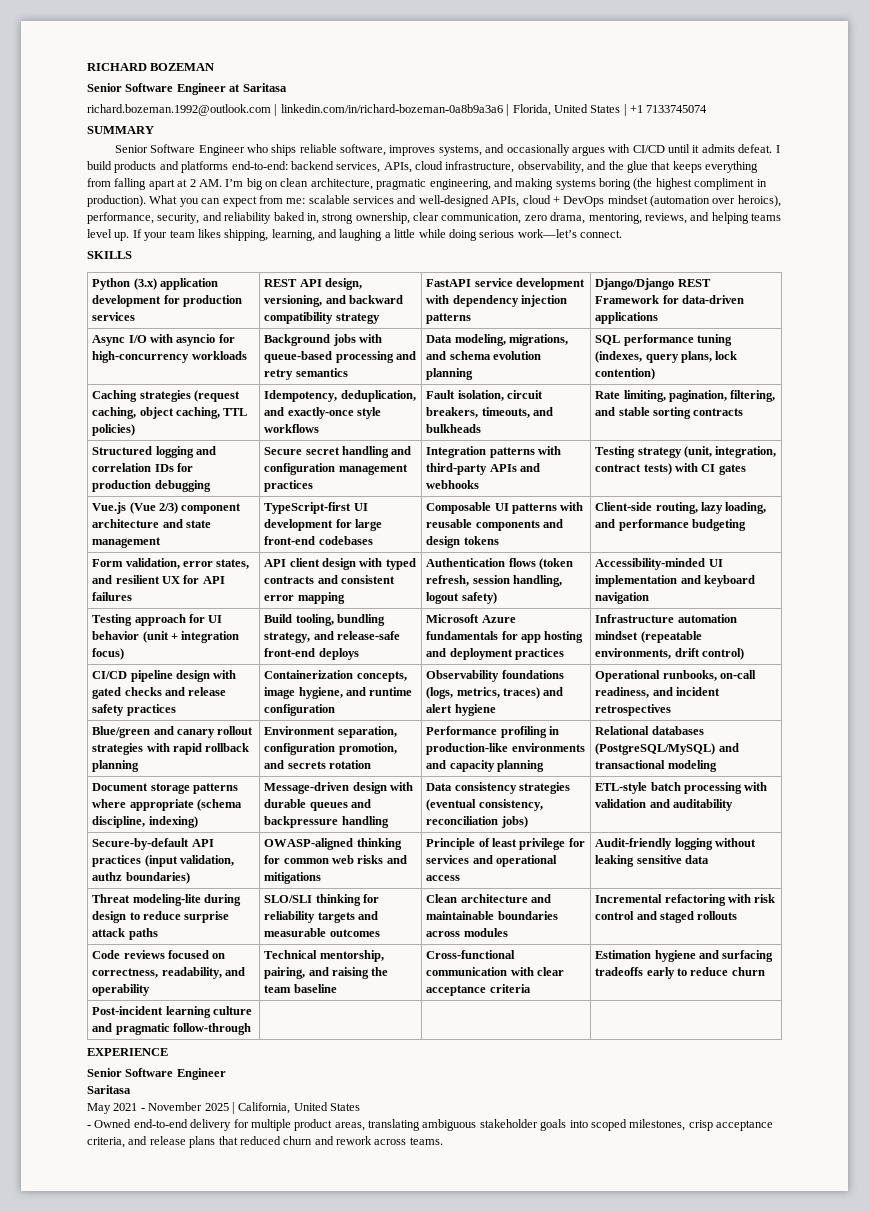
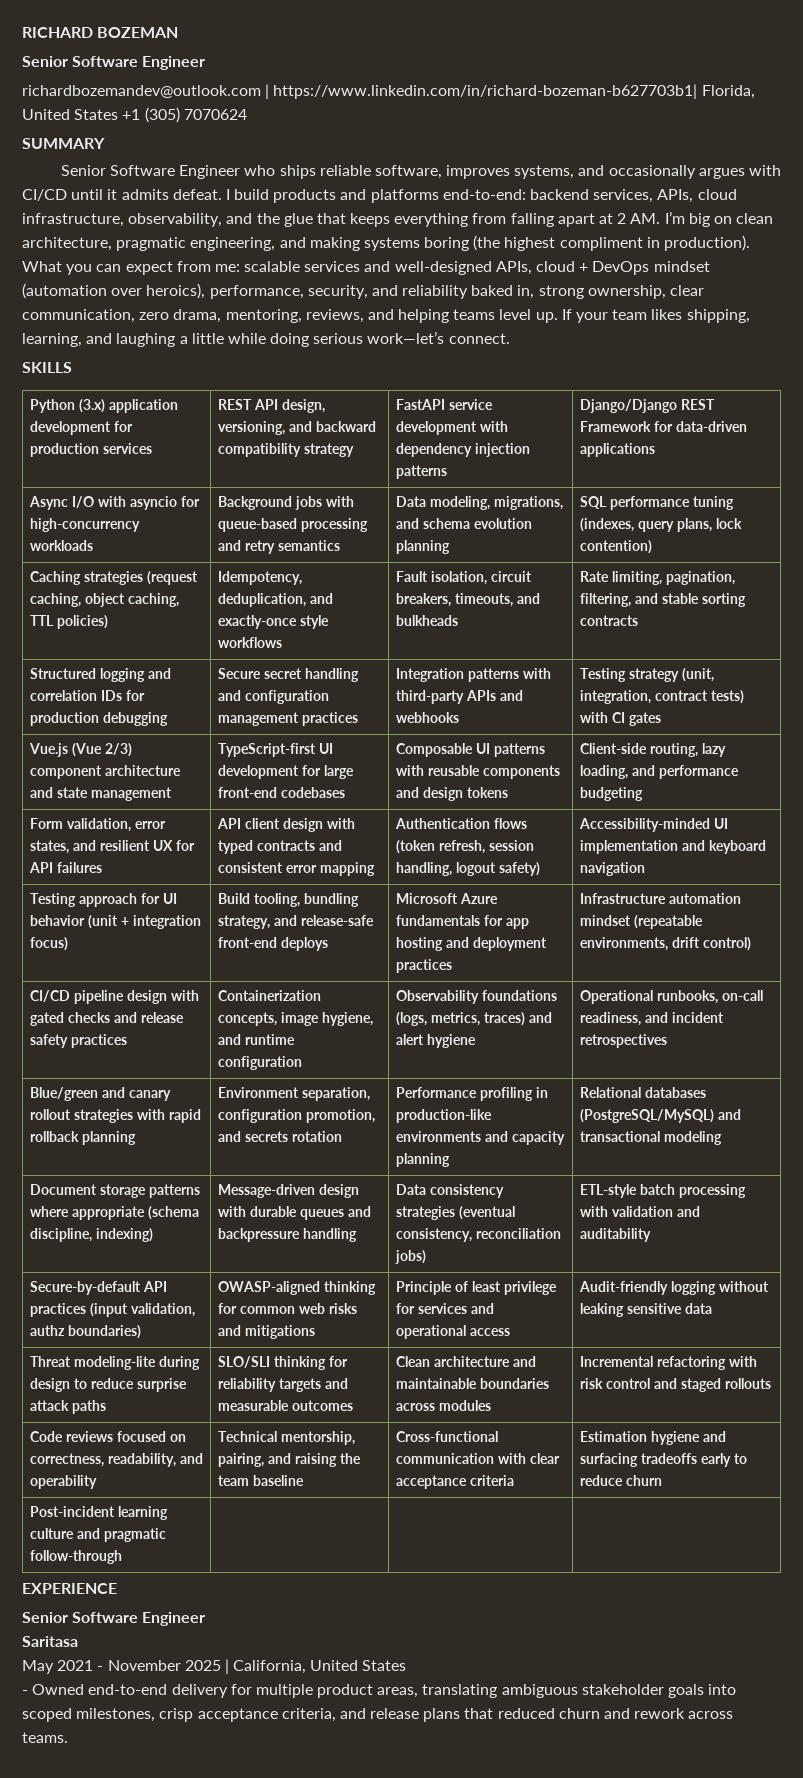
  RICHARD BOZEMAN
- Senior Software Engineer at Saritasa
- richard.bozeman.1992@outlook.com | linkedin.com/in/richard-bozeman-0a8b9a3a6 | Florida, United States | +1 7133745074
+ Senior Software Engineer
+ richardbozemandev@outlook.com | https://www.linkedin.com/in/richard-bozeman-b627703b1| Florida, United States +1 (305) 7070624

